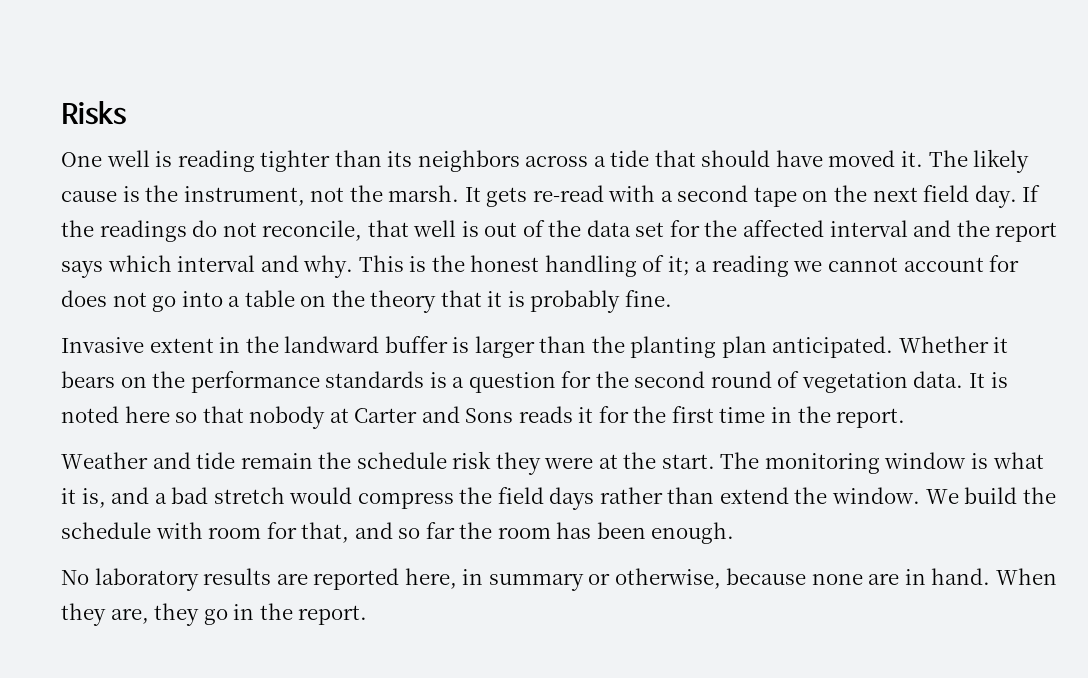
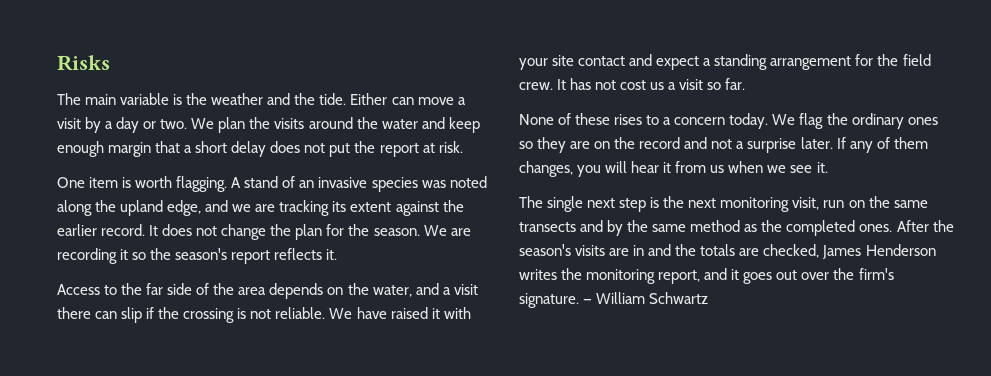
- One well is reading tighter than its neighbors across a tide that should have moved it. The likely cause is the instrument, not the marsh. It gets re-read with a second tape on the next field day. If the readings do not reconcile, that well is out of the data set for the affected interval and the report says which interval and why. This is the honest handling of it; a reading we cannot account for does not go into a table on the theory that it is probably fine.
- Invasive extent in the landward buffer is larger than the planting plan anticipated. Whether it bears on the performance standards is a question for the second round of vegetation data. It is noted here so that nobody at Carter and Sons reads it for the first time in the report.
- Weather and tide remain the schedule risk they were at the start. The monitoring window is what it is, and a bad stretch would compress the field days rather than extend the window. We build the schedule with room for that, and so far the room has been enough.
- No laboratory results are reported here, in summary or otherwise, because none are in hand. When they are, they go in the report.
+ The main variable is the weather and the tide. Either can move a visit by a day or two. We plan the visits around the water and keep enough margin that a short delay does not put the report at risk.
+ One item is worth flagging. A stand of an invasive species was noted along the upland edge, and we are tracking its extent against the earlier record. It does not change the plan for the season. We are recording it so the season's report reflects it.
+ Access to the far side of the area depends on the water, and a visit there can slip if the crossing is not reliable. We have raised it with your site contact and expect a standing arrangement for the field crew. It has not cost us a visit so far.
+ None of these rises to a concern today. We flag the ordinary ones so they are on the record and not a surprise later. If any of them changes, you will hear it from us when we see it.
+ The single next step is the next monitoring visit, run on the same transects and by the same method as the completed ones. After the season's visits are in and the totals are checked, James Henderson writes the monitoring report, and it goes out over the firm's signature. — William Schwartz

